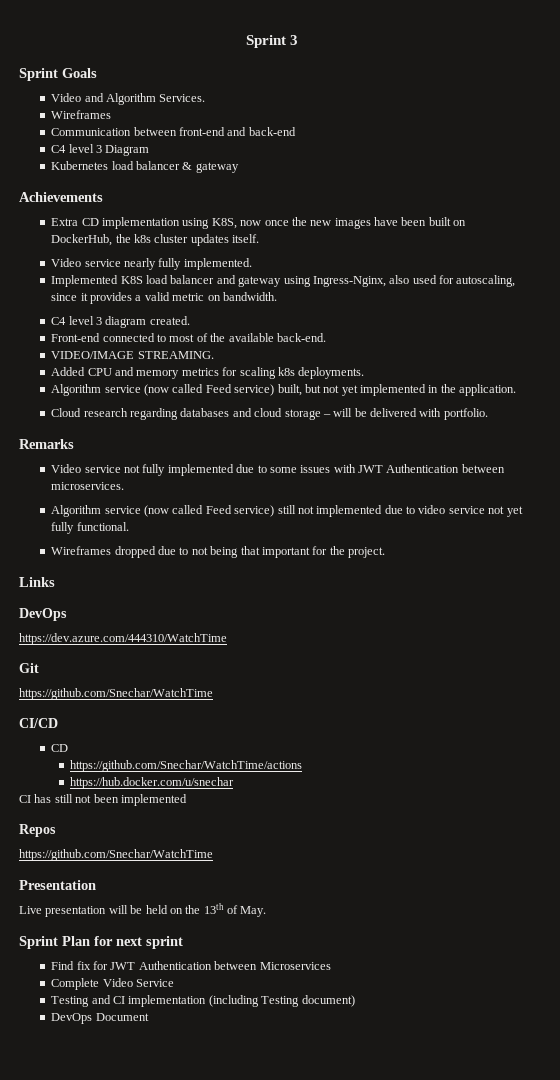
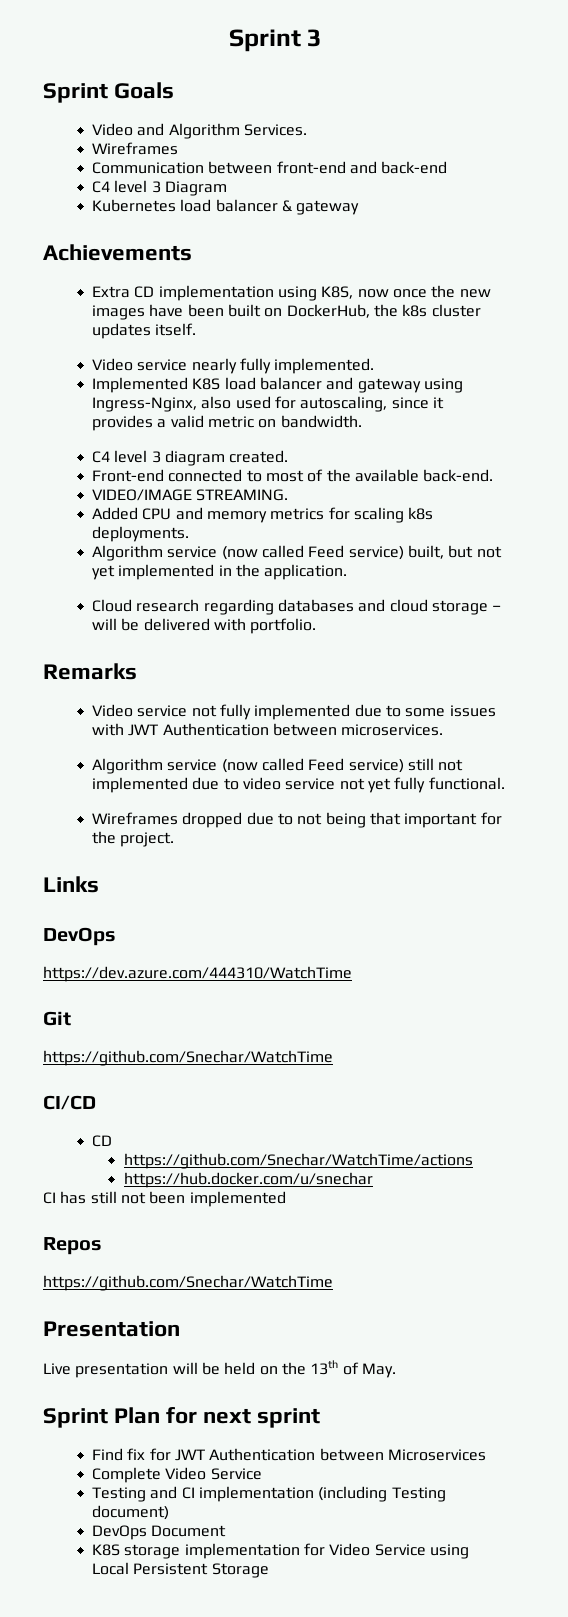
+ K8S storage implementation for Video Service using Local Persistent Storage

